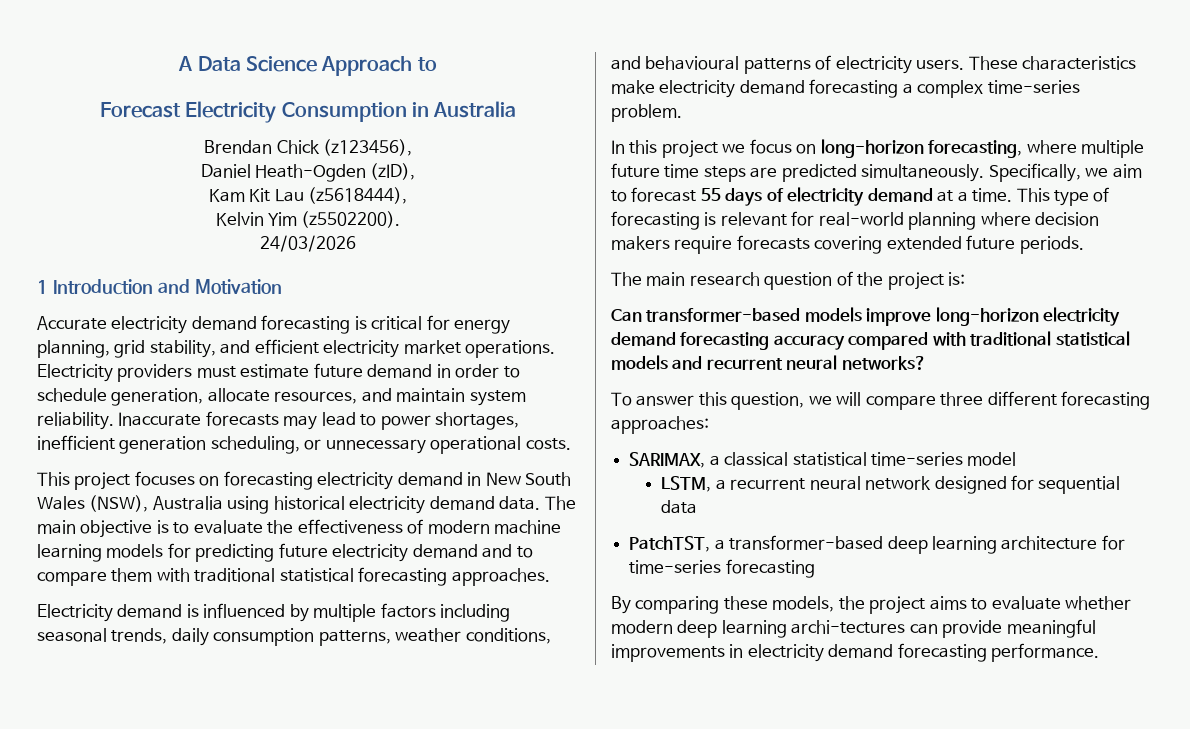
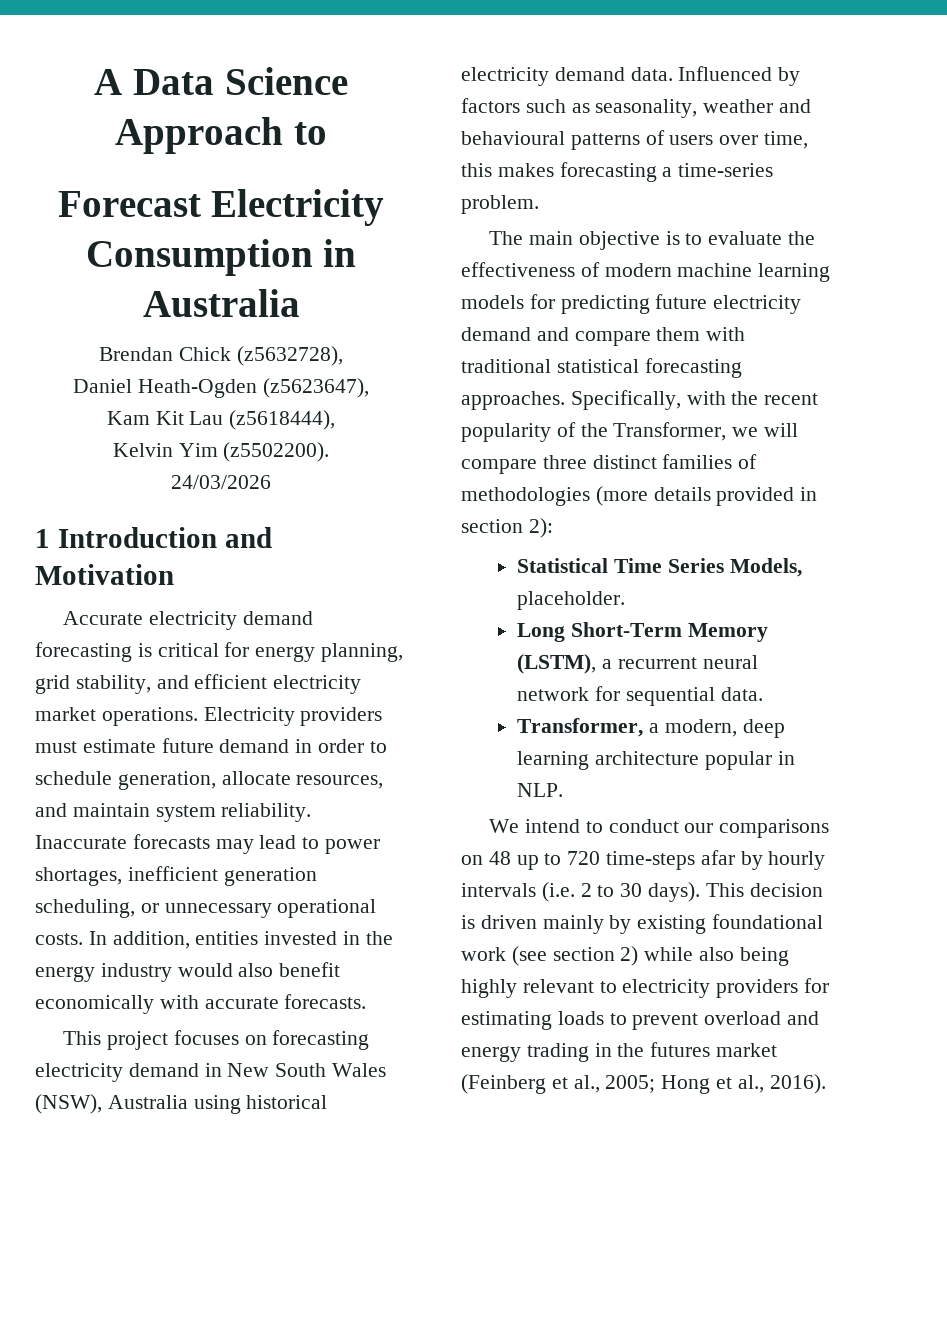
- Brendan Chick (z123456),
+ Brendan Chick (z5632728),
- Daniel Heath-Ogden (zID),
+ Daniel Heath-Ogden (z5623647),
+ In addition, entities invested in the energy industry would also benefit economically with accurate forecasts.
- This project focuses on forecasting electricity demand in New South Wales (NSW), Australia using historical electricity demand data. The main objective is to evaluate the effectiveness of modern machine learning models for predicting future electricity demand and to compare them with traditional statistical forecasting approaches.
- Electricity demand is influenced by multiple factors including seasonal trends, daily consumption patterns, weather conditions, and behavioural patterns of electricity users. These characteristics make electricity demand forecasting a complex time-series problem.
- In this project we focus on long-horizon forecasting, where multiple future time steps are predicted simultaneously. Specifically, we aim to forecast 55 days of electricity demand at a time. This type of forecasting is relevant for real-world planning where decision makers require forecasts covering extended future periods.
- The main research question of the project is:
- Can transformer-based models improve long-horizon electricity demand forecasting accuracy compared with traditional statistical models and recurrent neural networks?
- To answer this question, we will compare three different forecasting approaches:
- SARIMAX, a classical statistical time-series model
- LSTM, a recurrent neural network designed for sequential data
- PatchTST, a transformer-based deep learning architecture for time-series forecasting
- By comparing these models, the project aims to evaluate whether modern deep learning archi-tectures can provide meaningful improvements in electricity demand forecasting performance.
+ This project focuses on forecasting electricity demand in New South Wales (NSW), Australia using historical electricity demand data. Influenced by factors such as seasonality, weather and behavioural patterns of users over time, this makes forecasting a time-series problem.
+ The main objective is to evaluate the effectiveness of modern machine learning models for predicting future electricity demand and compare them with traditional statistical forecasting approaches. Specifically, with the recent popularity of the Transformer, we will compare three distinct families of methodologies (more details provided in section 2):
+ Statistical Time Series Models, placeholder.
+ Long Short-Term Memory (LSTM), a recurrent neural network for sequential data.
+ Transformer, a modern, deep learning architecture popular in NLP.
+ We intend to conduct our comparisons on 48 up to 720 time-steps afar by hourly intervals (i.e. 2 to 30 days). This decision is driven mainly by existing foundational work (see section 2) while also being highly relevant to electricity providers for estimating loads to prevent overload and energy trading in the futures market (Feinberg et al., 2005; Hong et al., 2016).

